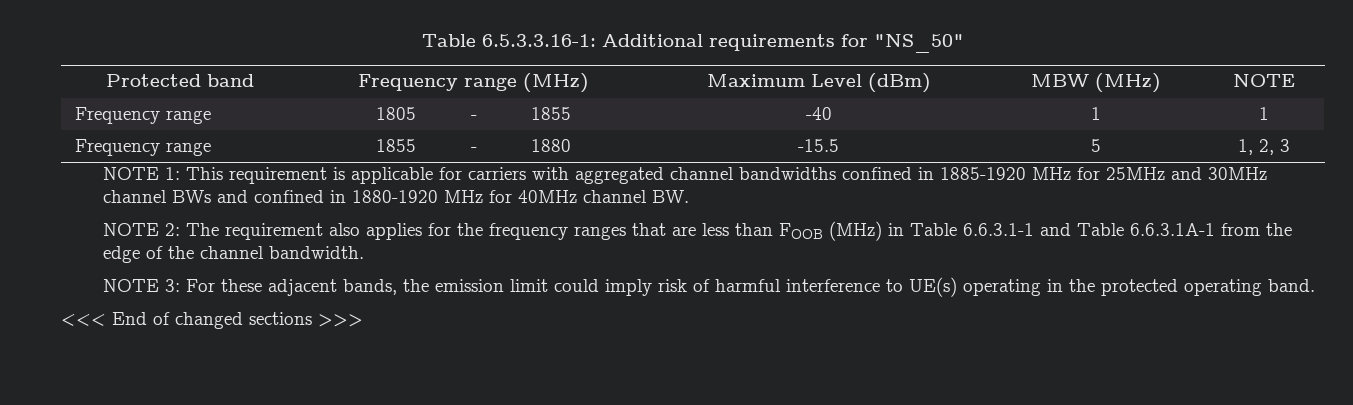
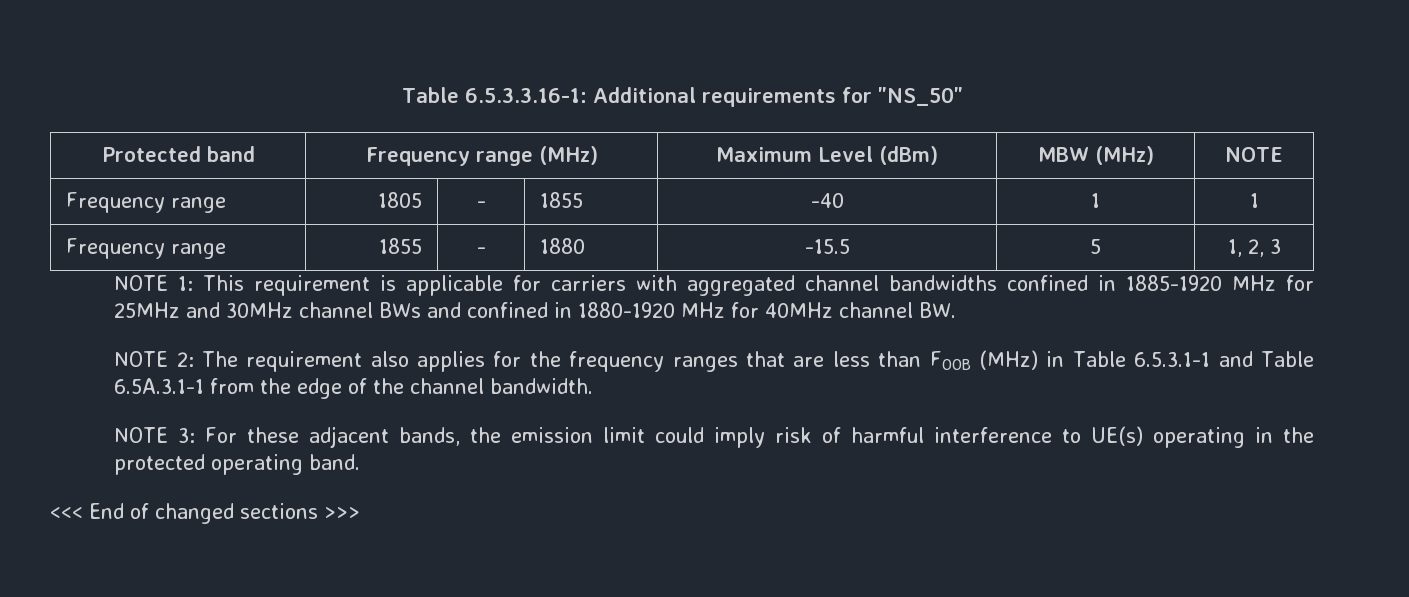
- NOTE 2: The requirement also applies for the frequency ranges that are less than FOOB (MHz) in Table 6.6.3.1-1 and Table 6.6.3.1A-1 from the edge of the channel bandwidth.
+ NOTE 2: The requirement also applies for the frequency ranges that are less than FOOB (MHz) in Table 6.5.3.1-1 and Table 6.5A.3.1-1 from the edge of the channel bandwidth.

